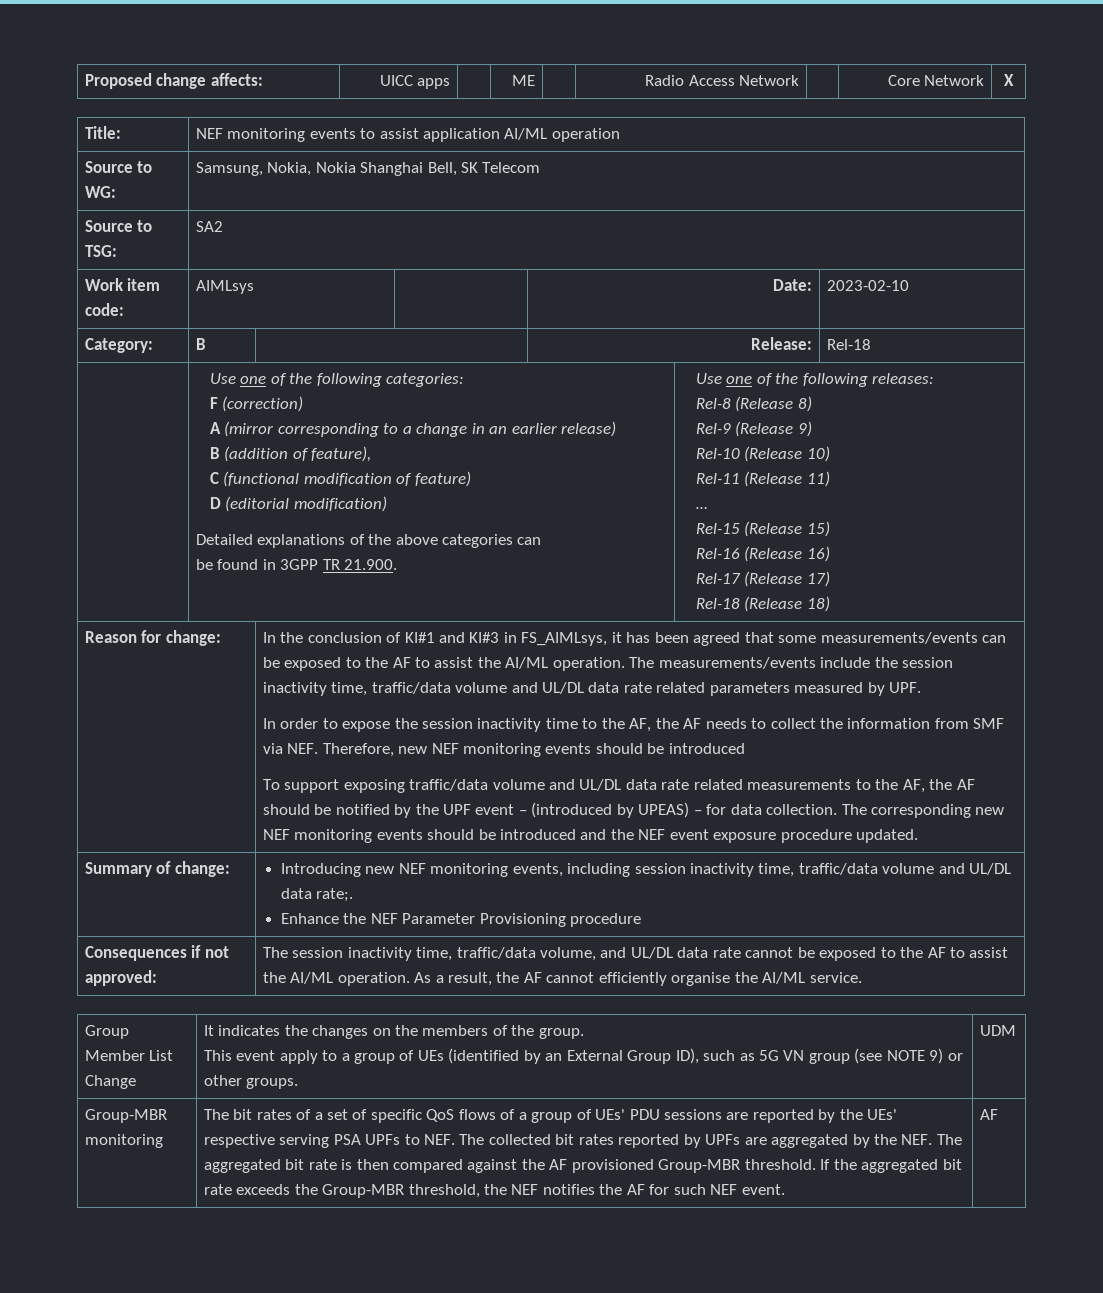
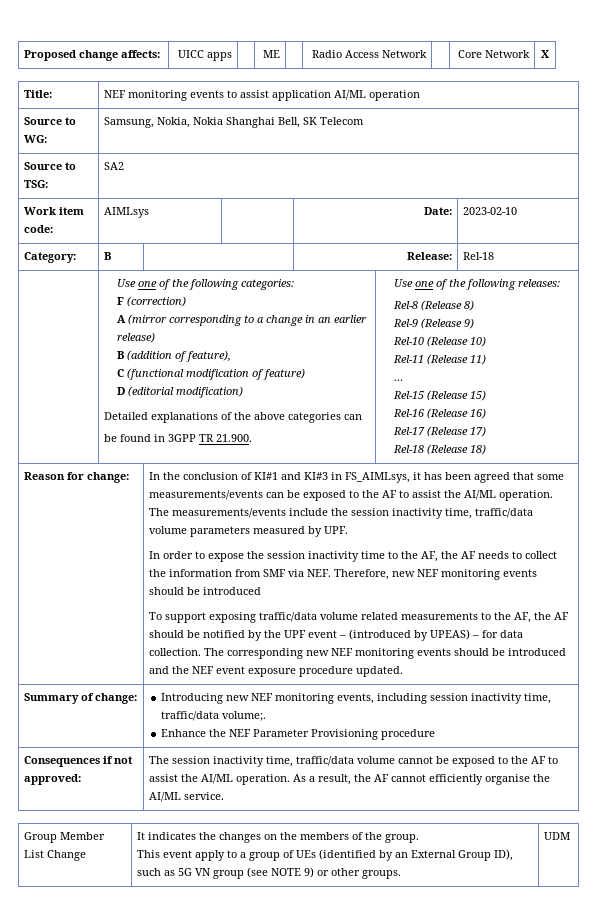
- The measurements/events include the session inactivity time, traffic/data volume and UL/DL data rate related parameters measured by UPF.
+ The measurements/events include the session inactivity time, traffic/data volume parameters measured by UPF.
- To support exposing traffic/data volume and UL/DL data rate related measurements to the AF, the AF should be notified by the UPF event – (introduced by UPEAS) – for data collection.
+ To support exposing traffic/data volume related measurements to the AF, the AF should be notified by the UPF event – (introduced by UPEAS) – for data collection.
- Summary of change: | Introducing new NEF monitoring events, including session inactivity time, traffic/data volume and UL/DL data rate;.
+ Summary of change: | Introducing new NEF monitoring events, including session inactivity time, traffic/data volume;.
- Consequences if not approved: | The session inactivity time, traffic/data volume, and UL/DL data rate cannot be exposed to the AF to assist the AI/ML operation. As a result, the AF cannot efficiently organise the AI/ML service.
+ Consequences if not approved: | The session inactivity time, traffic/data volume cannot be exposed to the AF to assist the AI/ML operation. As a result, the AF cannot efficiently organise the AI/ML service.
- Group-MBR monitoring | The bit rates of a set of specific QoS flows of a group of UEs' PDU sessions are reported by the UEs' respective serving PSA UPFs to NEF. The collected bit rates reported by UPFs are aggregated by the NEF. The aggregated bit rate is then compared against the AF provisioned Group-MBR threshold. If the aggregated bit rate exceeds the Group-MBR threshold, the NEF notifies the AF for such NEF event. | AF

